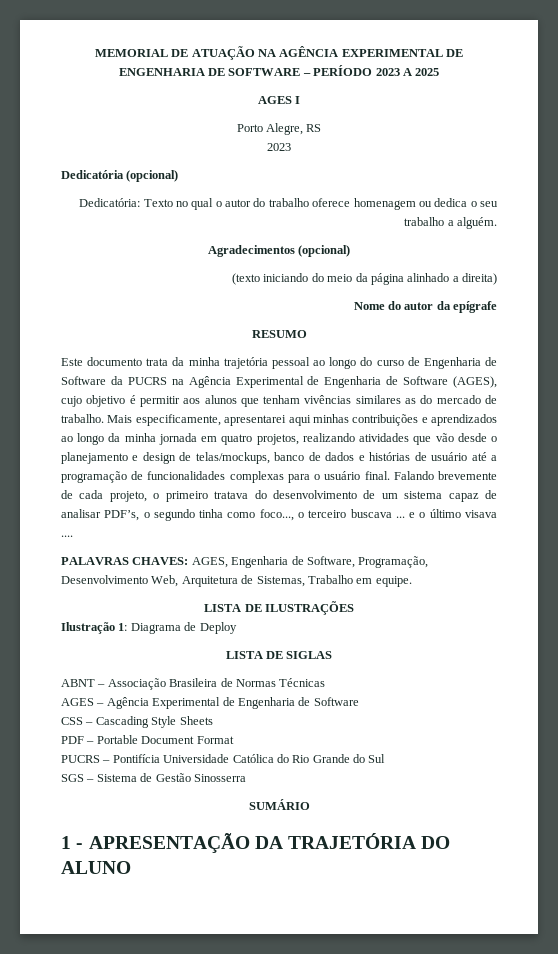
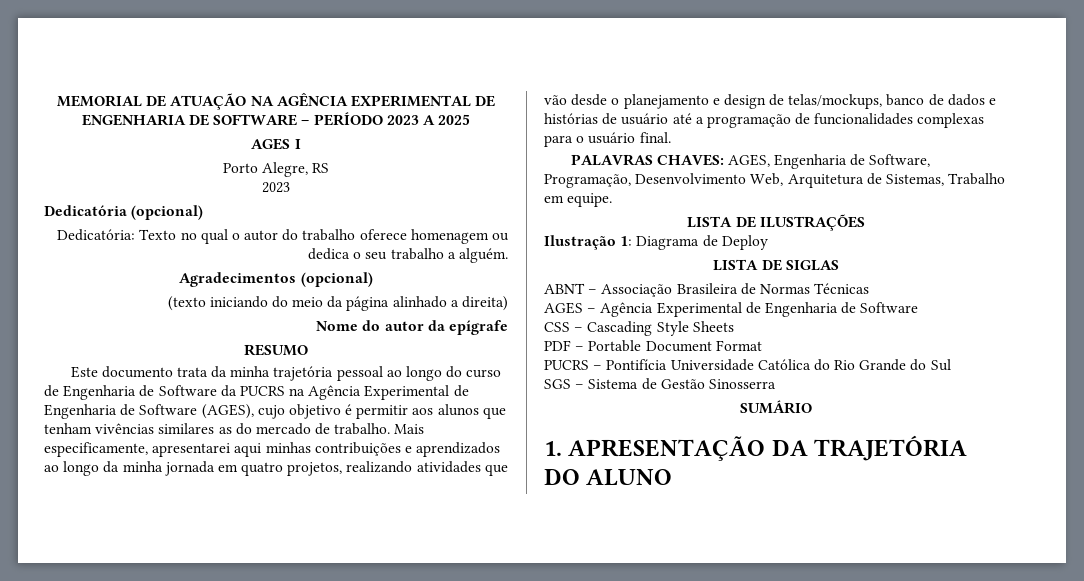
- Falando brevemente de cada projeto, o primeiro tratava do desenvolvimento de um sistema capaz de analisar PDF’s, o segundo tinha como foco..., o terceiro buscava ... e o último visava ....
- 1 - APRESENTAÇÃO DA TRAJETÓRIA DO ALUNO
+ 1. APRESENTAÇÃO DA TRAJETÓRIA DO ALUNO

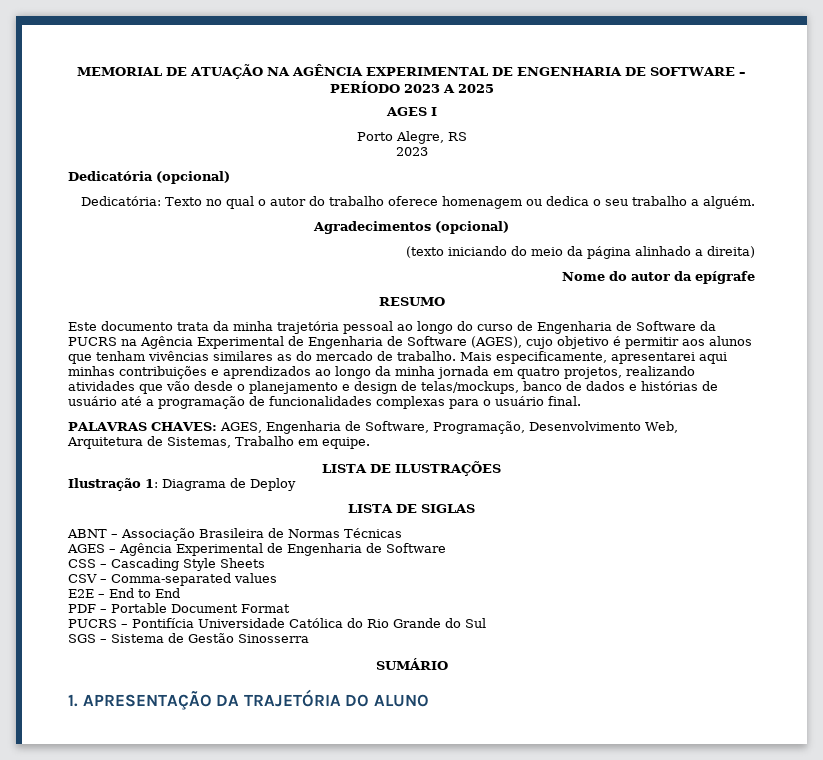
+ CSV – Comma-separated values
+ E2E – End to End

